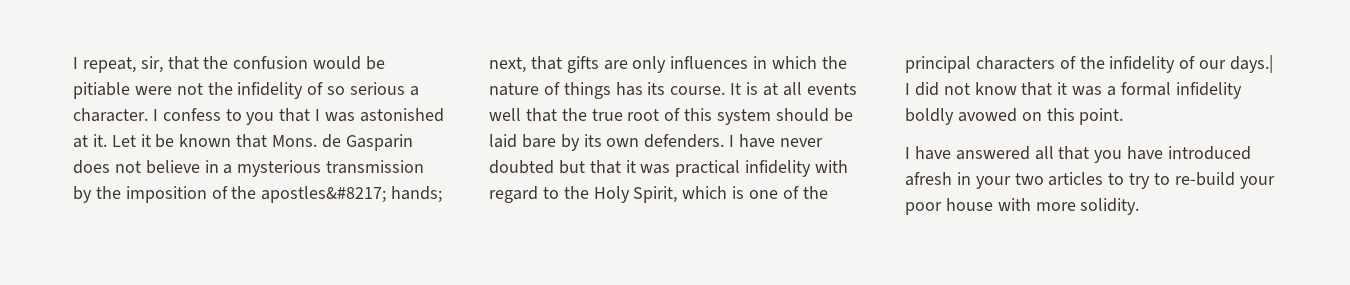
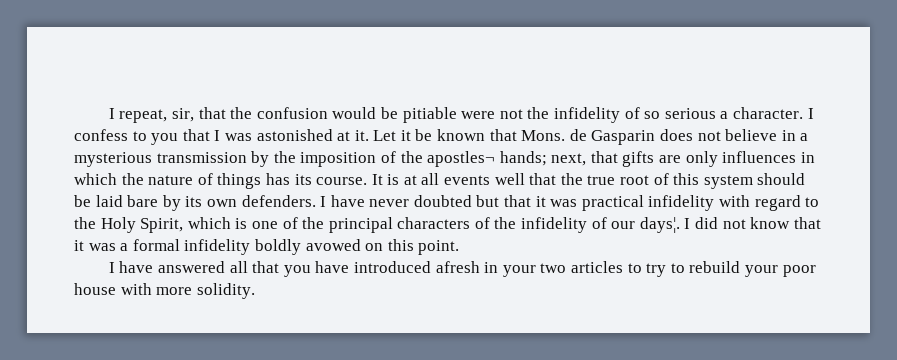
- Let it be known that Mons. de Gasparin does not believe in a mysterious transmission by the imposition of the apostles&#8217; hands; next, that gifts are only influences in which the nature of things has its course.
+ Let it be known that Mons. de Gasparin does not believe in a mysterious transmission by the imposition of the apostles¬ hands; next, that gifts are only influences in which the nature of things has its course.
- I have never doubted but that it was practical infidelity with regard to the Holy Spirit, which is one of the principal characters of the infidelity of our days.| I did not know that it was a formal infidelity boldly avowed on this point.
+ I have never doubted but that it was practical infidelity with regard to the Holy Spirit, which is one of the principal characters of the infidelity of our days¦. I did not know that it was a formal infidelity boldly avowed on this point.
- I have answered all that you have introduced afresh in your two articles to try to re-build your poor house with more solidity.
+ I have answered all that you have introduced afresh in your two articles to try to rebuild your poor house with more solidity.

